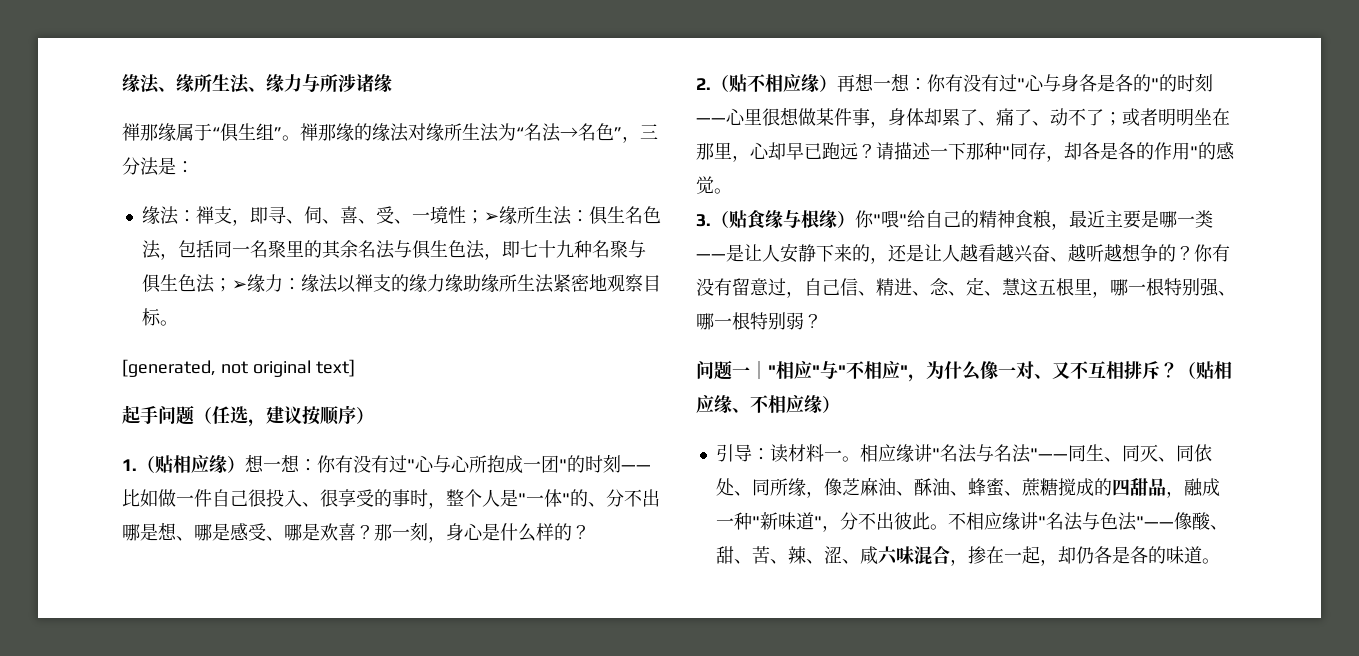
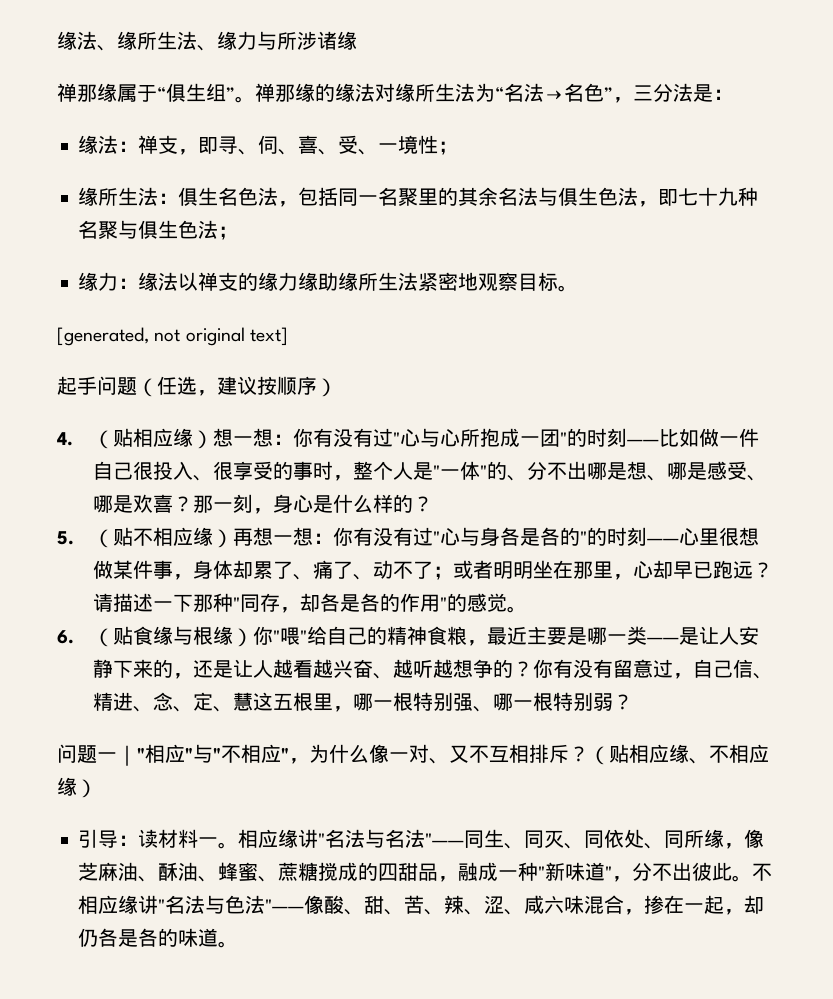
- 缘法：禅支，即寻、伺、喜、受、一境性；➢缘所生法：俱生名色法，包括同一名聚里的其余名法与俱生色法，即七十九种名聚与俱生色法；➢缘力：缘法以禅支的缘力缘助缘所生法紧密地观察目标。
+ 缘法：禅支，即寻、伺、喜、受、一境性；
+ 缘所生法：俱生名色法，包括同一名聚里的其余名法与俱生色法，即七十九种名聚与俱生色法；
+ 缘力：缘法以禅支的缘力缘助缘所生法紧密地观察目标。
- 1.（贴相应缘）想一想：你有没有过"心与心所抱成一团"的时刻——比如做一件自己很投入、很享受的事时，整个人是"一体"的、分不出哪是想、哪是感受、哪是欢喜？
+ 4.（贴相应缘）想一想：你有没有过"心与心所抱成一团"的时刻——比如做一件自己很投入、很享受的事时，整个人是"一体"的、分不出哪是想、哪是感受、哪是欢喜？
- 2.（贴不相应缘）再想一想：你有没有过"心与身各是各的"的时刻——心里很想做某件事，身体却累了、痛了、动不了；或者明明坐在那里，心却早已跑远？
+ 5.（贴不相应缘）再想一想：你有没有过"心与身各是各的"的时刻——心里很想做某件事，身体却累了、痛了、动不了；或者明明坐在那里，心却早已跑远？
- 3.（贴食缘与根缘）你"喂"给自己的精神食粮，最近主要是哪一类——是让人安静下来的，还是让人越看越兴奋、越听越想争的？
+ 6.（贴食缘与根缘）你"喂"给自己的精神食粮，最近主要是哪一类——是让人安静下来的，还是让人越看越兴奋、越听越想争的？

